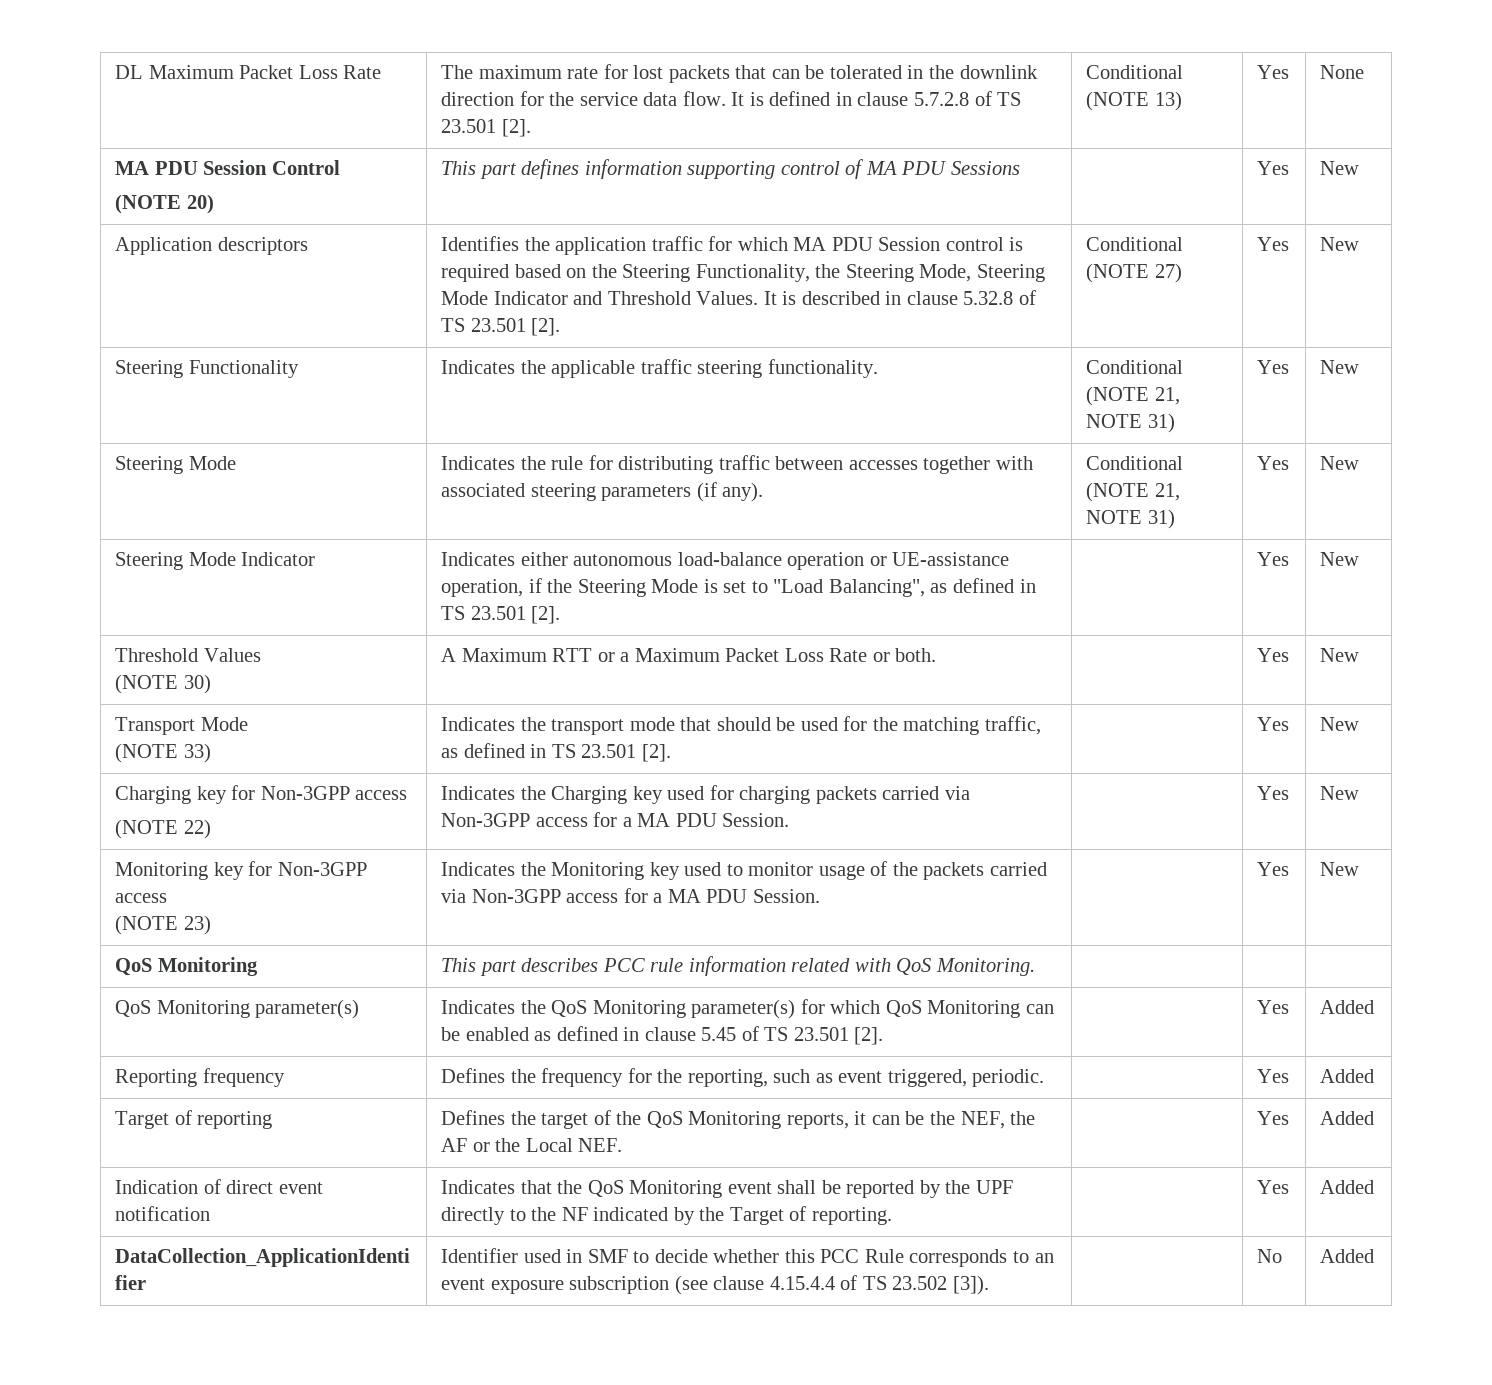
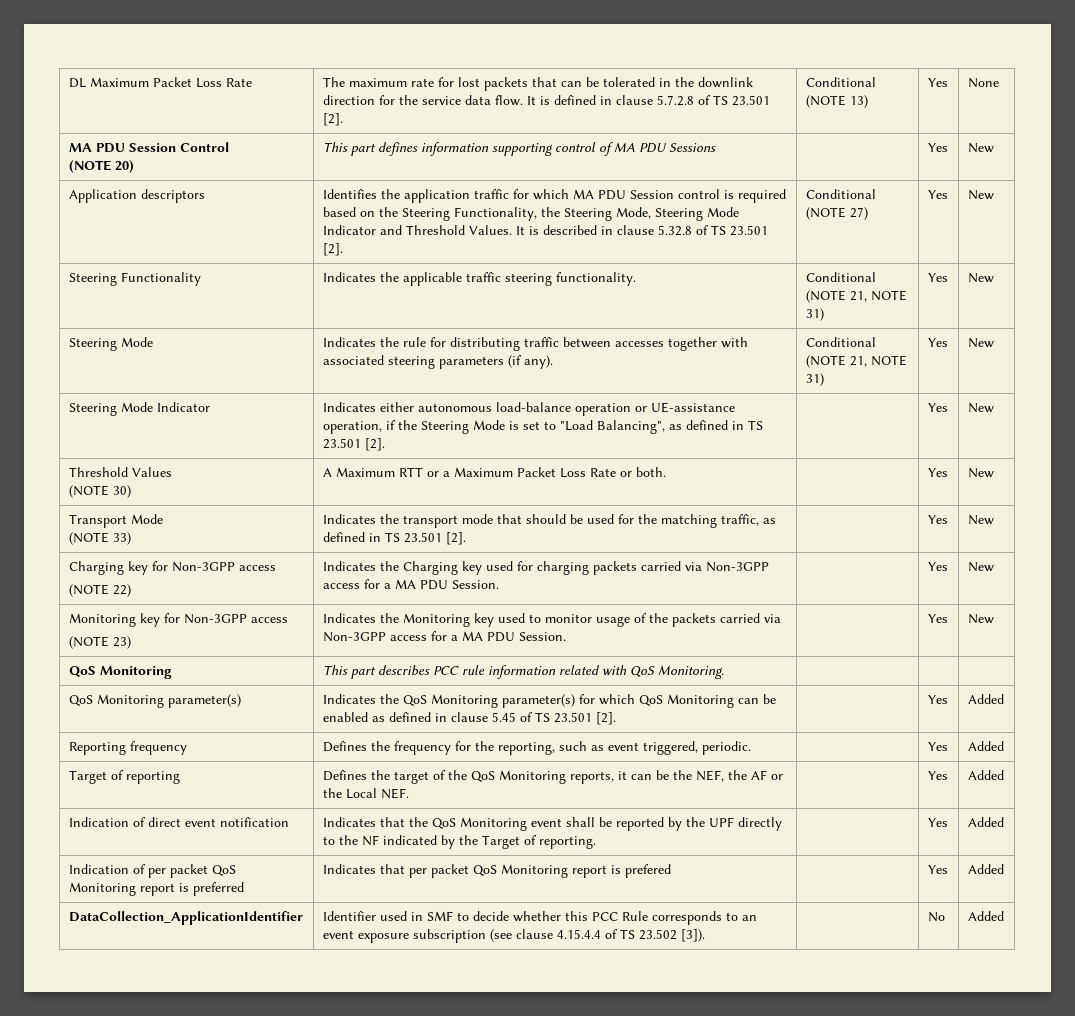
+ Indication of per packet QoS Monitoring report is preferred | Indicates that per packet QoS Monitoring report is prefered | | Yes | Added

